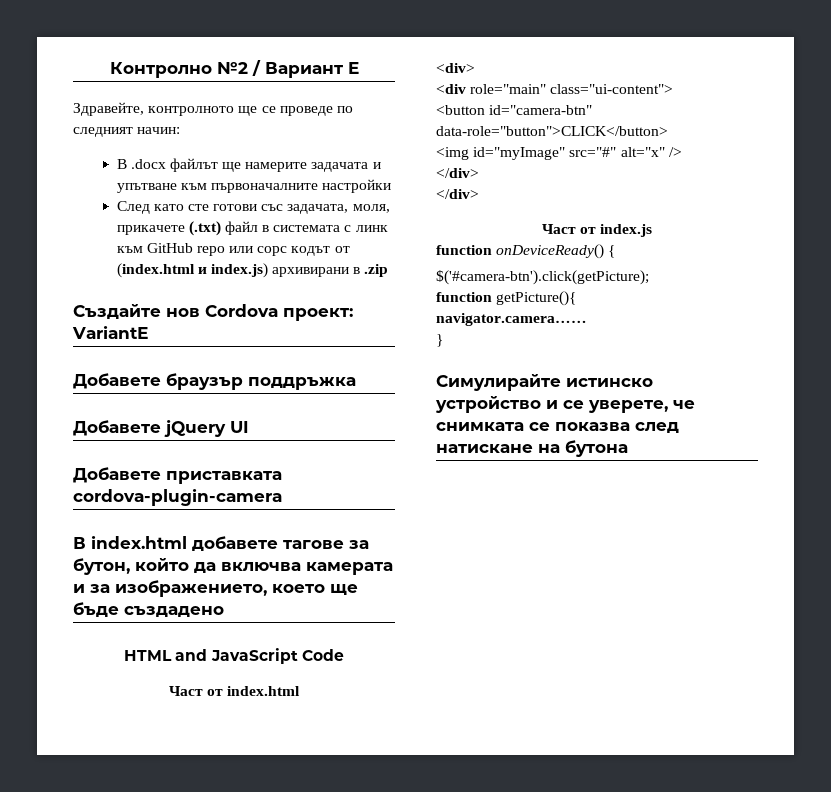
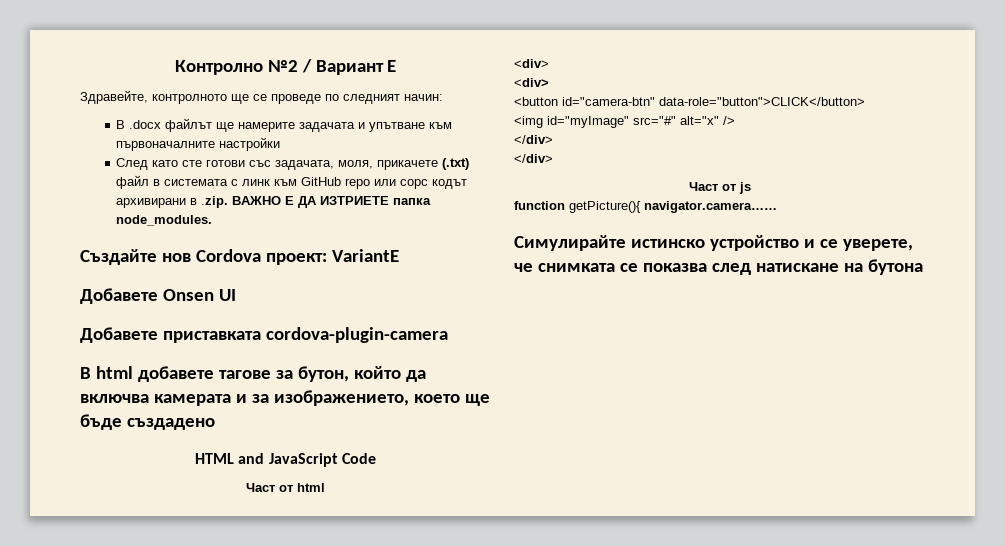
- След като сте готови със задачата, моля, прикачете (.txt) файл в системата с линк към GitHub repo или сорс кодът от (index.html и index.js) архивирани в .zip
+ След като сте готови със задачата, моля, прикачете (.txt) файл в системата с линк към GitHub repo или сорс кодът архивирани в .zip. ВАЖНО Е ДА ИЗТРИЕТЕ папка node_modules.
- Добавете браузър поддръжка
- Добавете jQuery UI
+ Добавете Onsen UI
- В index.html добавете тагове за бутон, който да включва камерата и за изображението, което ще бъде създадено
+ В html добавете тагове за бутон, който да включва камерата и за изображението, което ще бъде създадено
- Част от index.html
+ Част от html
  <div>
- <div role="main" class="ui-content">
+ <div>
- Част от index.js
- function onDeviceReady() {
- $('#camera-btn').click(getPicture);
+ Част от js
- function getPicture(){
- navigator.camera……
+ function getPicture(){ navigator.camera……
- }

